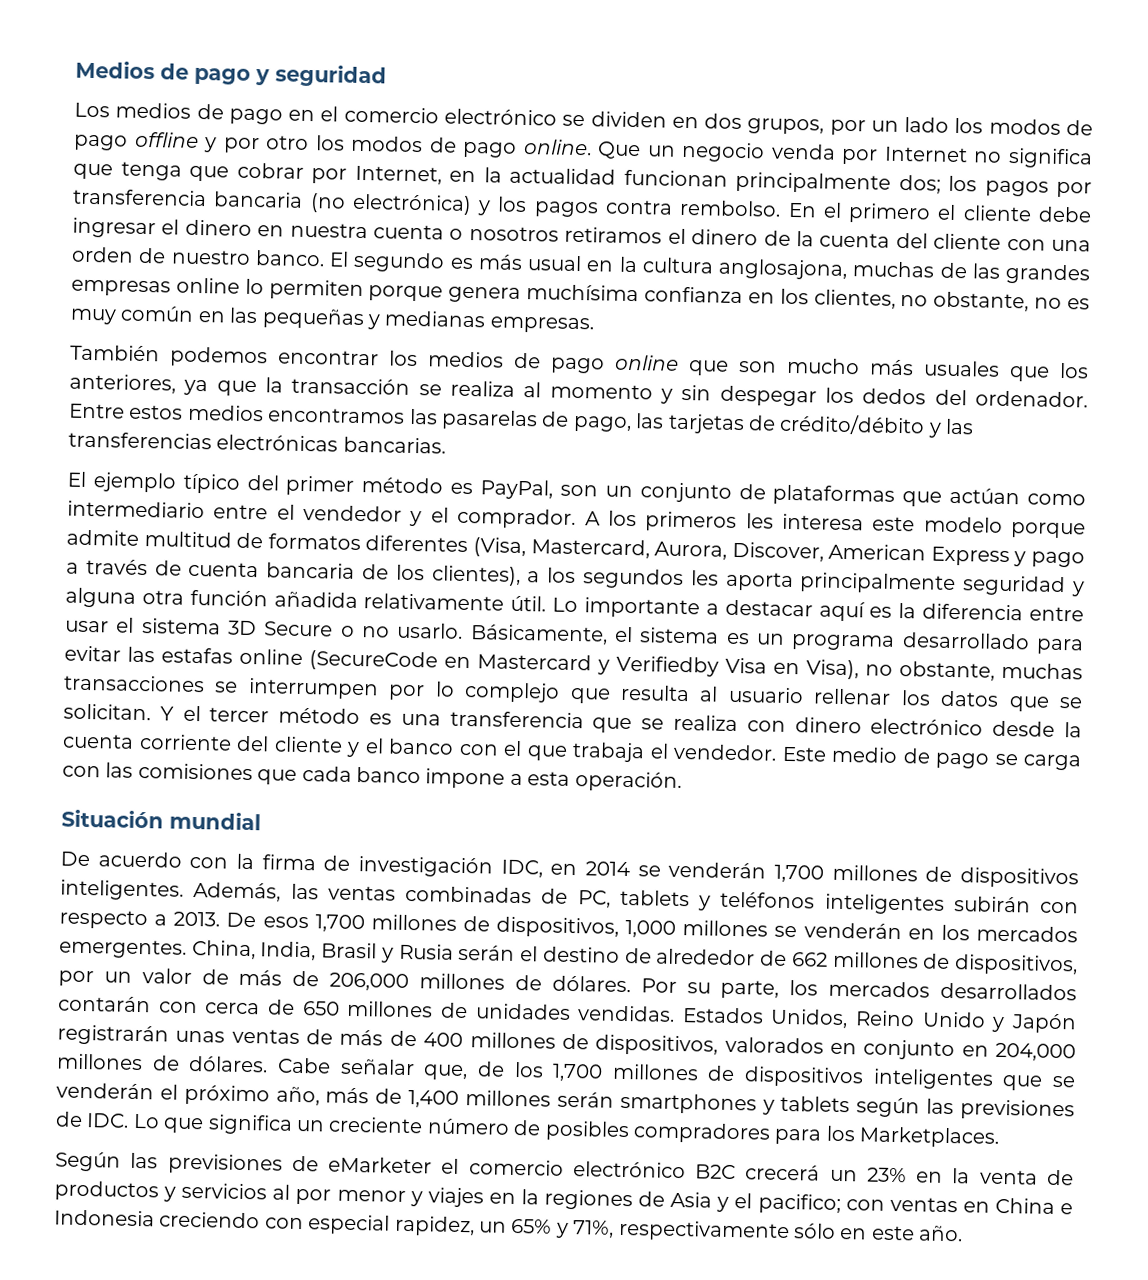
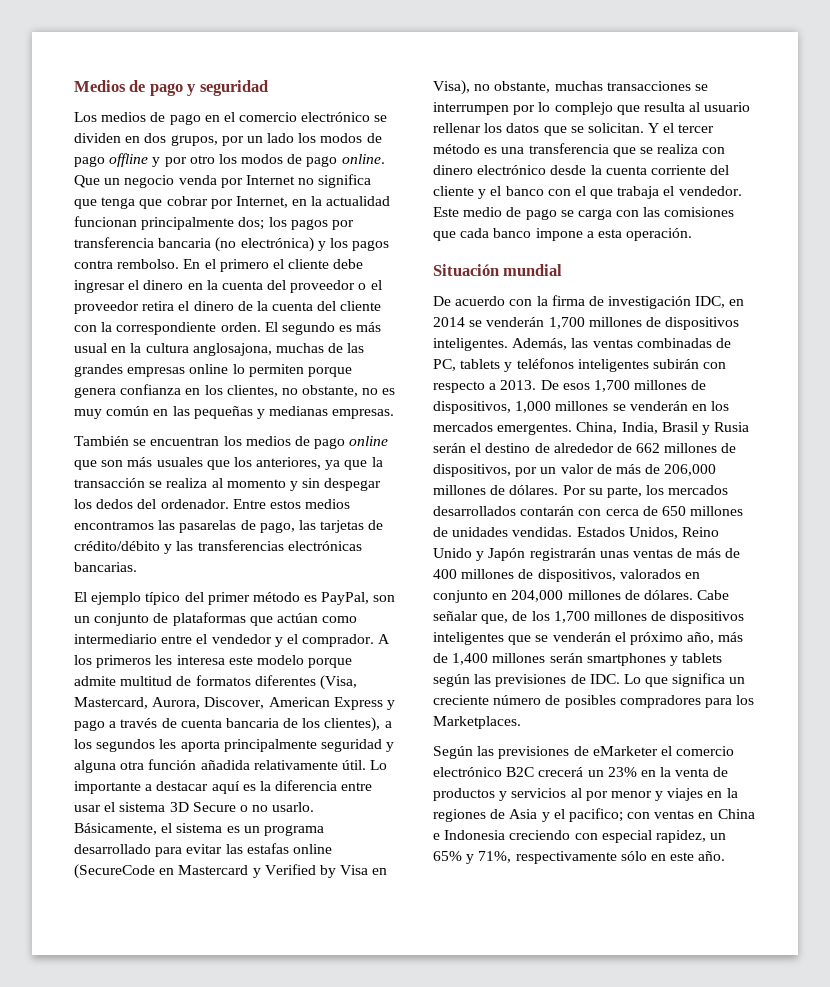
- En el primero el cliente debe ingresar el dinero en nuestra cuenta o nosotros retiramos el dinero de la cuenta del cliente con una orden de nuestro banco.
+ En el primero el cliente debe ingresar el dinero en la cuenta del proveedor o el proveedor retira el dinero de la cuenta del cliente con la correspondiente orden.
- El segundo es más usual en la cultura anglosajona, muchas de las grandes empresas online lo permiten porque genera muchísima confianza en los clientes, no obstante, no es muy común en las pequeñas y medianas empresas.
+ El segundo es más usual en la cultura anglosajona, muchas de las grandes empresas online lo permiten porque genera confianza en los clientes, no obstante, no es muy común en las pequeñas y medianas empresas.
- También podemos encontrar los medios de pago online que son mucho más usuales que los anteriores, ya que la transacción se realiza al momento y sin despegar los dedos del ordenador.
+ También se encuentran los medios de pago online que son más usuales que los anteriores, ya que la transacción se realiza al momento y sin despegar los dedos del ordenador.
- Básicamente, el sistema es un programa desarrollado para evitar las estafas online (SecureCode en Mastercard y Verifiedby Visa en Visa), no obstante, muchas transacciones se interrumpen por lo complejo que resulta al usuario rellenar los datos que se solicitan.
+ Básicamente, el sistema es un programa desarrollado para evitar las estafas online (SecureCode en Mastercard y Verified by Visa en Visa), no obstante, muchas transacciones se interrumpen por lo complejo que resulta al usuario rellenar los datos que se solicitan.

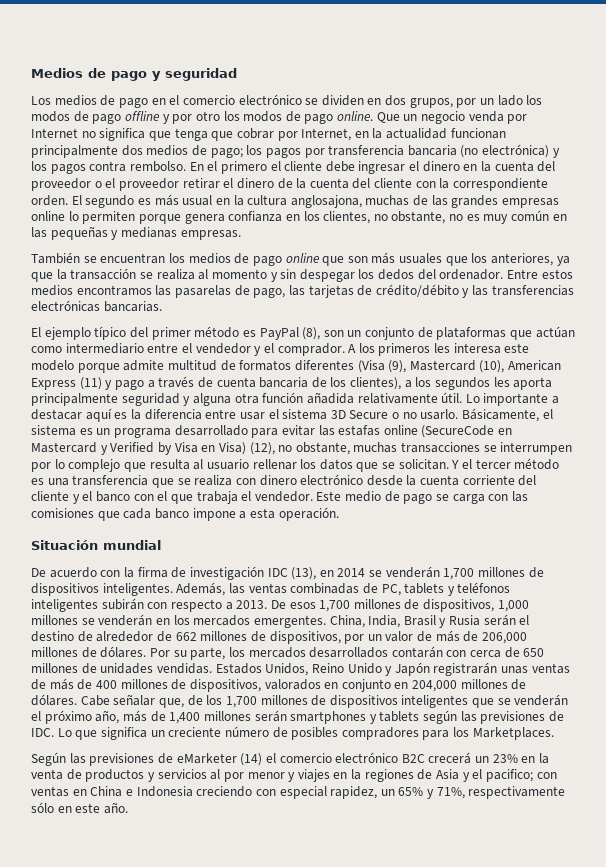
- Que un negocio venda por Internet no significa que tenga que cobrar por Internet, en la actualidad funcionan principalmente dos; los pagos por transferencia bancaria (no electrónica) y los pagos contra rembolso.
+ Que un negocio venda por Internet no significa que tenga que cobrar por Internet, en la actualidad funcionan principalmente dos medios de pago; los pagos por transferencia bancaria (no electrónica) y los pagos contra rembolso.
- En el primero el cliente debe ingresar el dinero en la cuenta del proveedor o el proveedor retira el dinero de la cuenta del cliente con la correspondiente orden.
+ En el primero el cliente debe ingresar el dinero en la cuenta del proveedor o el proveedor retirar el dinero de la cuenta del cliente con la correspondiente orden.
- El ejemplo típico del primer método es PayPal, son un conjunto de plataformas que actúan como intermediario entre el vendedor y el comprador.
+ El ejemplo típico del primer método es PayPal (8), son un conjunto de plataformas que actúan como intermediario entre el vendedor y el comprador.
- A los primeros les interesa este modelo porque admite multitud de formatos diferentes (Visa, Mastercard, Aurora, Discover, American Express y pago a través de cuenta bancaria de los clientes), a los segundos les aporta principalmente seguridad y alguna otra función añadida relativamente útil.
+ A los primeros les interesa este modelo porque admite multitud de formatos diferentes (Visa (9), Mastercard (10), American Express (11) y pago a través de cuenta bancaria de los clientes), a los segundos les aporta principalmente seguridad y alguna otra función añadida relativamente útil.
- Básicamente, el sistema es un programa desarrollado para evitar las estafas online (SecureCode en Mastercard y Verified by Visa en Visa), no obstante, muchas transacciones se interrumpen por lo complejo que resulta al usuario rellenar los datos que se solicitan.
+ Básicamente, el sistema es un programa desarrollado para evitar las estafas online (SecureCode en Mastercard y Verified by Visa en Visa) (12), no obstante, muchas transacciones se interrumpen por lo complejo que resulta al usuario rellenar los datos que se solicitan.
- De acuerdo con la firma de investigación IDC, en 2014 se venderán 1,700 millones de dispositivos inteligentes.
+ De acuerdo con la firma de investigación IDC (13), en 2014 se venderán 1,700 millones de dispositivos inteligentes.
- Según las previsiones de eMarketer el comercio electrónico B2C crecerá un 23% en la venta de productos y servicios al por menor y viajes en la regiones de Asia y el pacifico; con ventas en China e Indonesia creciendo con especial rapidez, un 65% y 71%, respectivamente sólo en este año.
+ Según las previsiones de eMarketer (14) el comercio electrónico B2C crecerá un 23% en la venta de productos y servicios al por menor y viajes en la regiones de Asia y el pacifico; con ventas en China e Indonesia creciendo con especial rapidez, un 65% y 71%, respectivamente sólo en este año.

